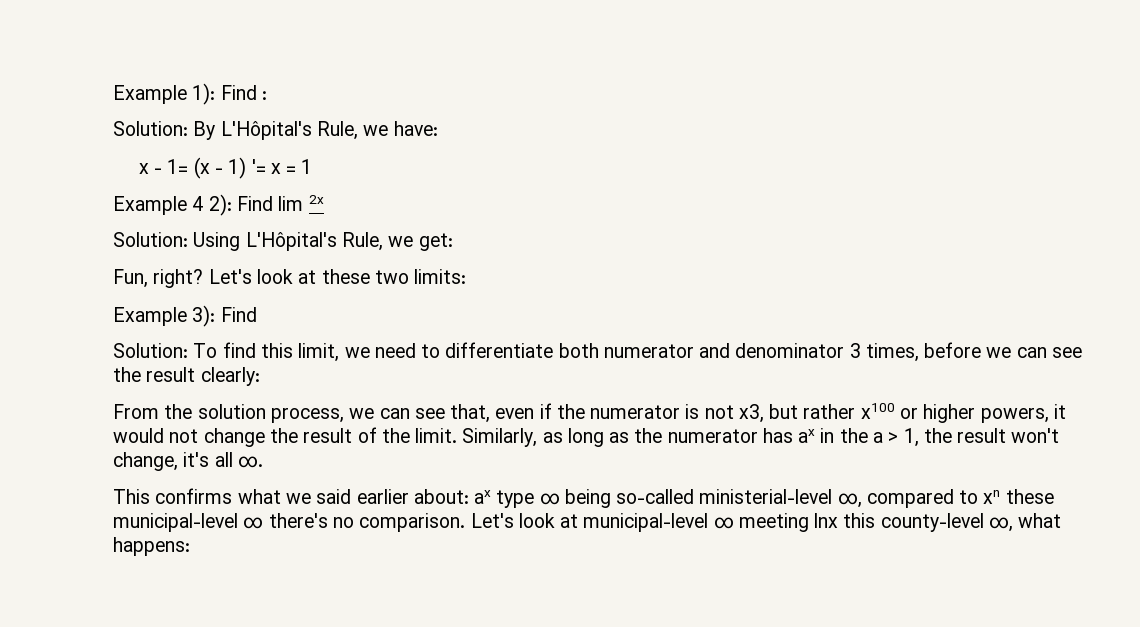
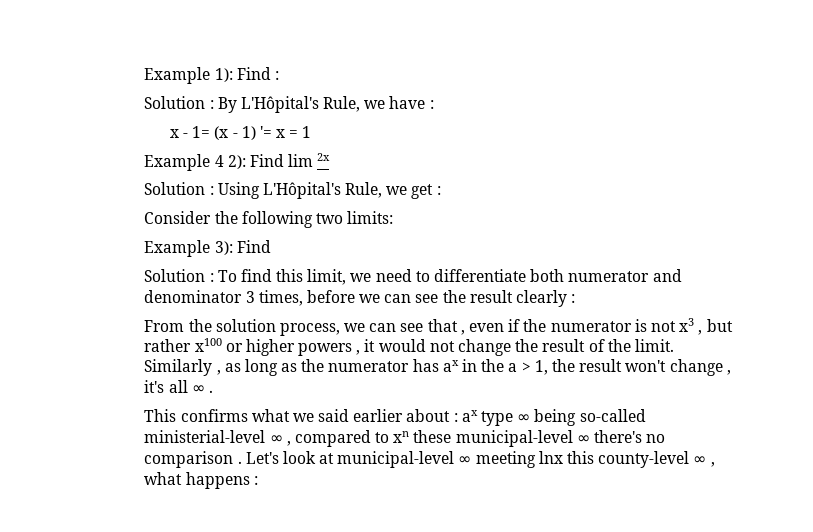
- Solution: By L'Hôpital's Rule, we have:
+ Solution : By L'Hôpital's Rule, we have :
- Solution: Using L'Hôpital's Rule, we get:
- Fun, right? Let's look at these two limits:
+ Solution : Using L'Hôpital's Rule, we get :
+ Consider the following two limits:
- Solution: To find this limit, we need to differentiate both numerator and denominator 3 times, before we can see the result clearly:
+ Solution : To find this limit, we need to differentiate both numerator and denominator 3 times, before we can see the result clearly :
- From the solution process, we can see that, even if the numerator is not x3, but rather x100 or higher powers, it would not change the result of the limit.
+ From the solution process, we can see that , even if the numerator is not x3 , but rather x100 or higher powers , it would not change the result of the limit.
- Similarly, as long as the numerator has ax in the a > 1, the result won't change, it's all ∞.
+ Similarly , as long as the numerator has ax in the a > 1, the result won't change , it's all ∞ .
- This confirms what we said earlier about: ax type ∞ being so-called ministerial-level ∞, compared to xn these municipal-level ∞ there's no comparison.
+ This confirms what we said earlier about : ax type ∞ being so-called ministerial-level ∞ , compared to xn these municipal-level ∞ there's no comparison .
- Let's look at municipal-level ∞ meeting lnx this county-level ∞, what happens:
+ Let's look at municipal-level ∞ meeting lnx this county-level ∞ , what happens :

